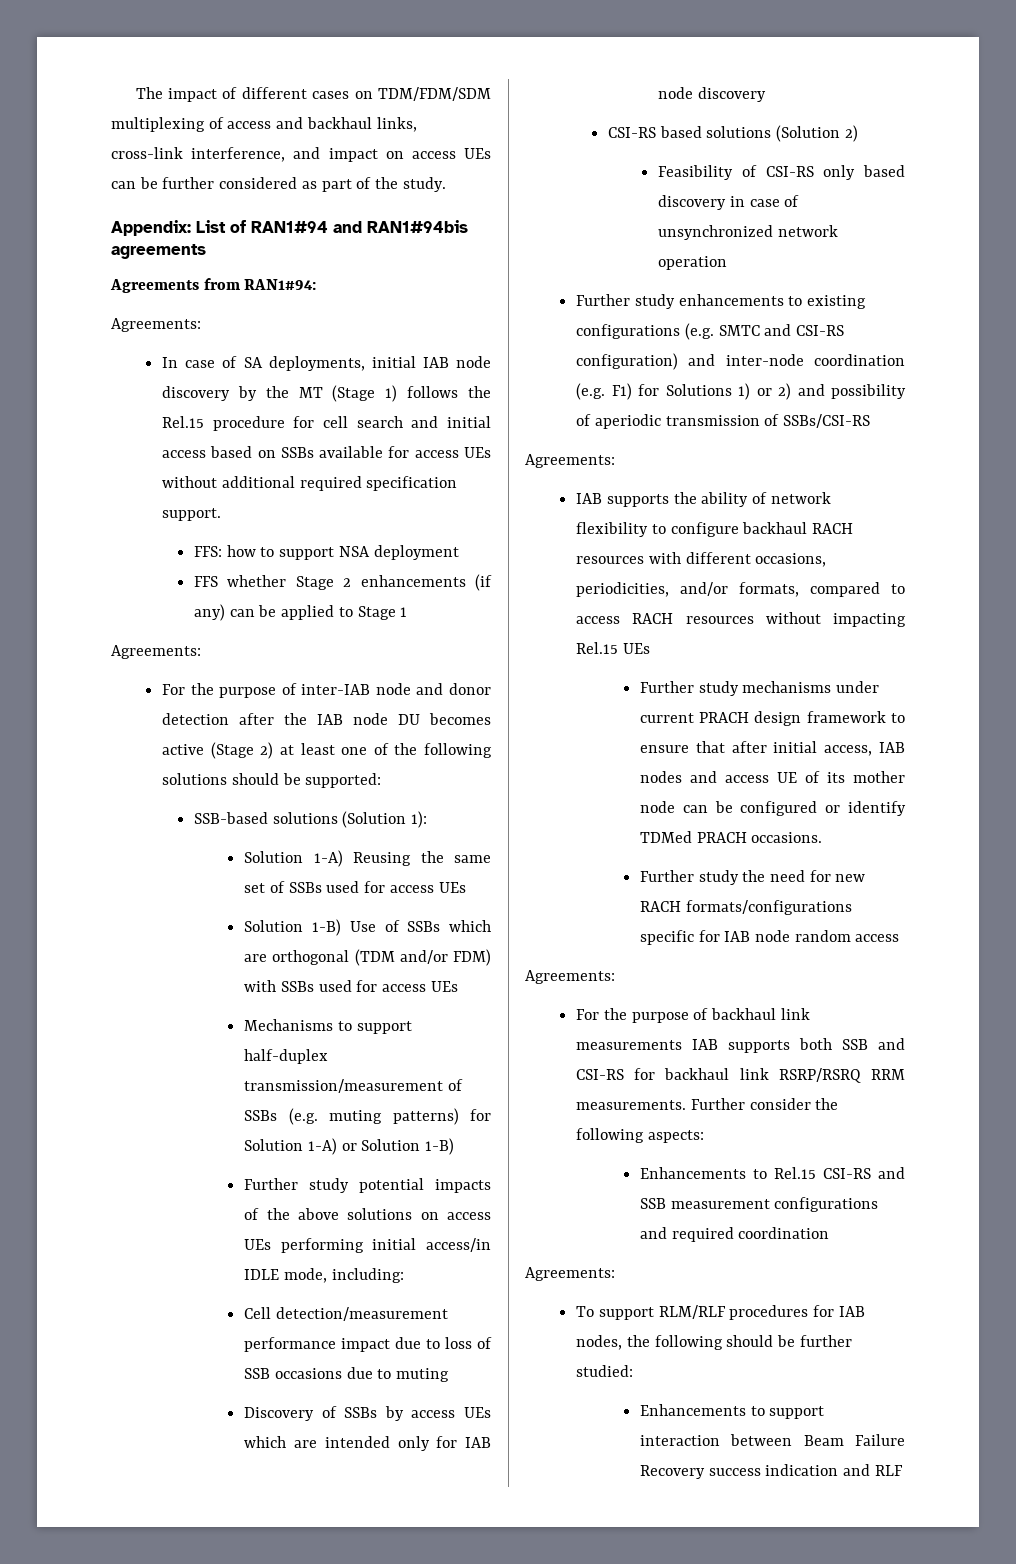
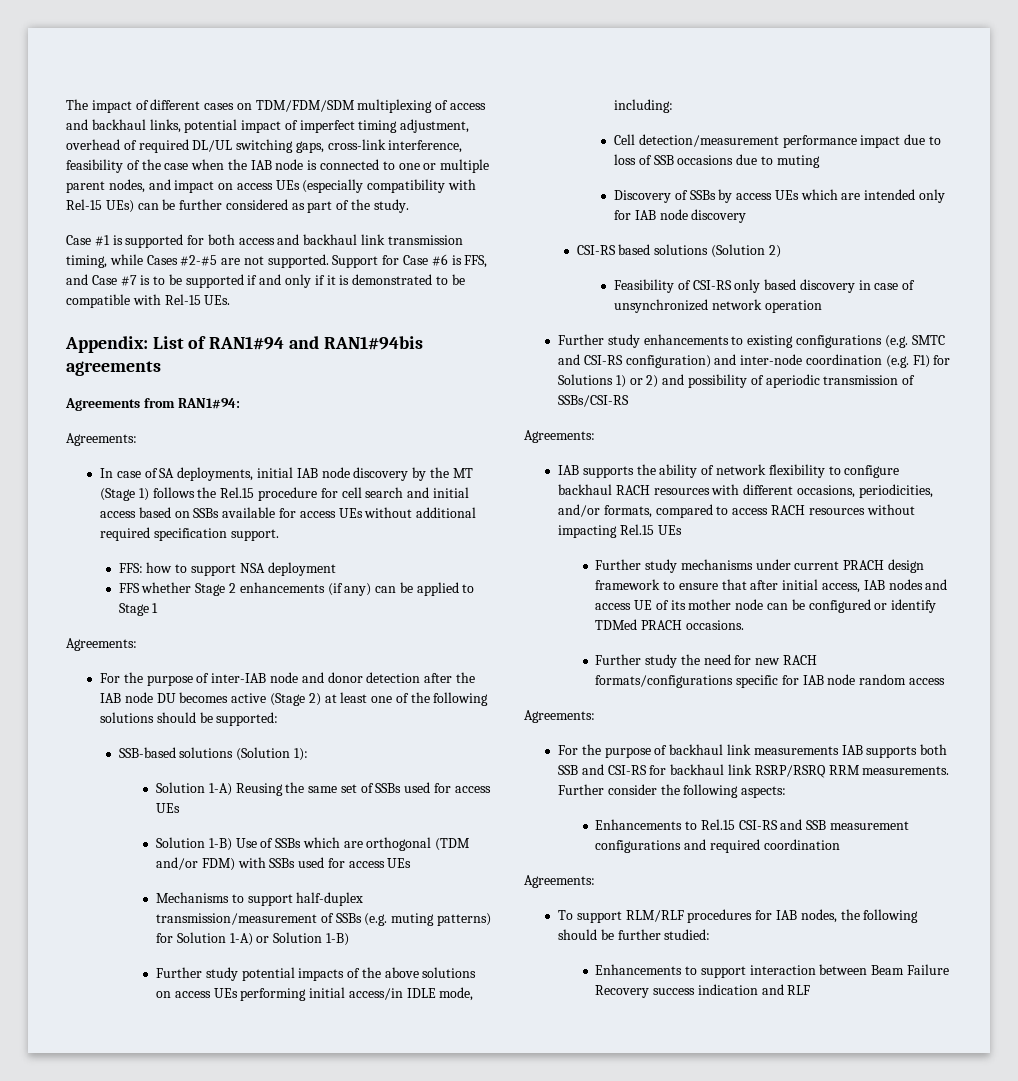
- The impact of different cases on TDM/FDM/SDM multiplexing of access and backhaul links, cross-link interference, and impact on access UEs can be further considered as part of the study.
+ The impact of different cases on TDM/FDM/SDM multiplexing of access and backhaul links, potential impact of imperfect timing adjustment, overhead of required DL/UL switching gaps, cross-link interference, feasibility of the case when the IAB node is connected to one or multiple parent nodes, and impact on access UEs (especially compatibility with Rel-15 UEs) can be further considered as part of the study.
+ Case #1 is supported for both access and backhaul link transmission timing, while Cases #2-#5 are not supported. Support for Case #6 is FFS, and Case #7 is to be supported if and only if it is demonstrated to be compatible with Rel-15 UEs.

